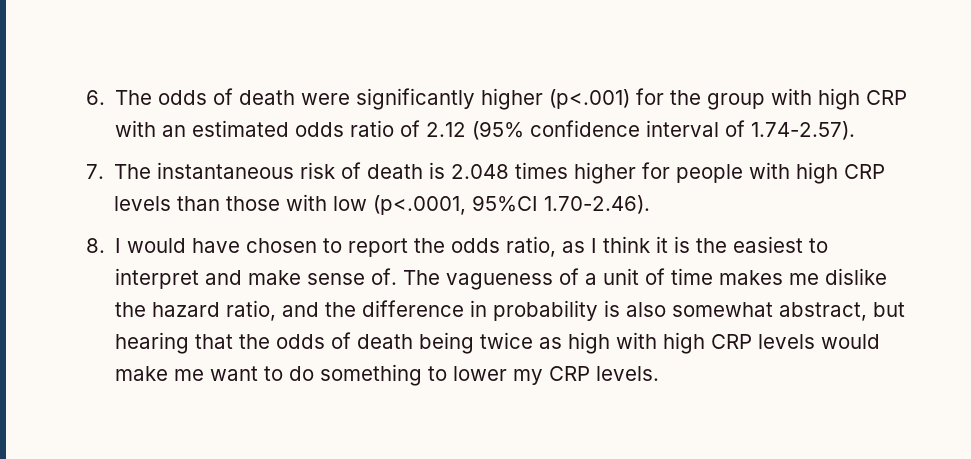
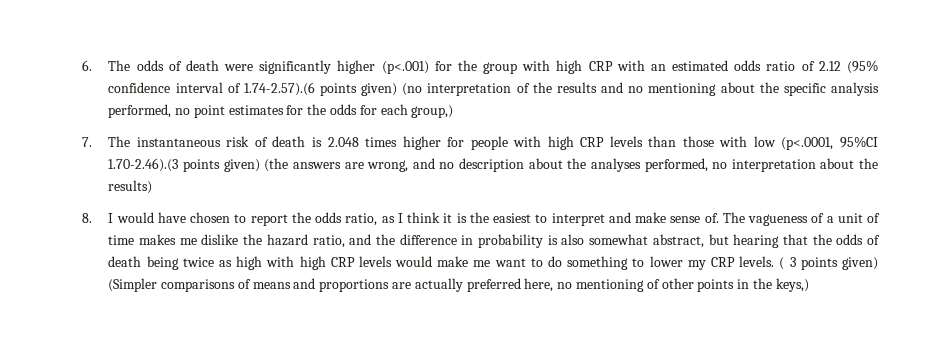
- 6. The odds of death were significantly higher (p<.001) for the group with high CRP with an estimated odds ratio of 2.12 (95% confidence interval of 1.74-2.57).
+ 6. The odds of death were significantly higher (p<.001) for the group with high CRP with an estimated odds ratio of 2.12 (95% confidence interval of 1.74-2.57).(6 points given) (no interpretation of the results and no mentioning about the specific analysis performed, no point estimates for the odds for each group,)
- 7. The instantaneous risk of death is 2.048 times higher for people with high CRP levels than those with low (p<.0001, 95%CI 1.70-2.46).
+ 7. The instantaneous risk of death is 2.048 times higher for people with high CRP levels than those with low (p<.0001, 95%CI 1.70-2.46).(3 points given) (the answers are wrong, and no description about the analyses performed, no interpretation about the results)
+ ( 3 points given) (Simpler comparisons of means and proportions are actually preferred here, no mentioning of other points in the keys,)

